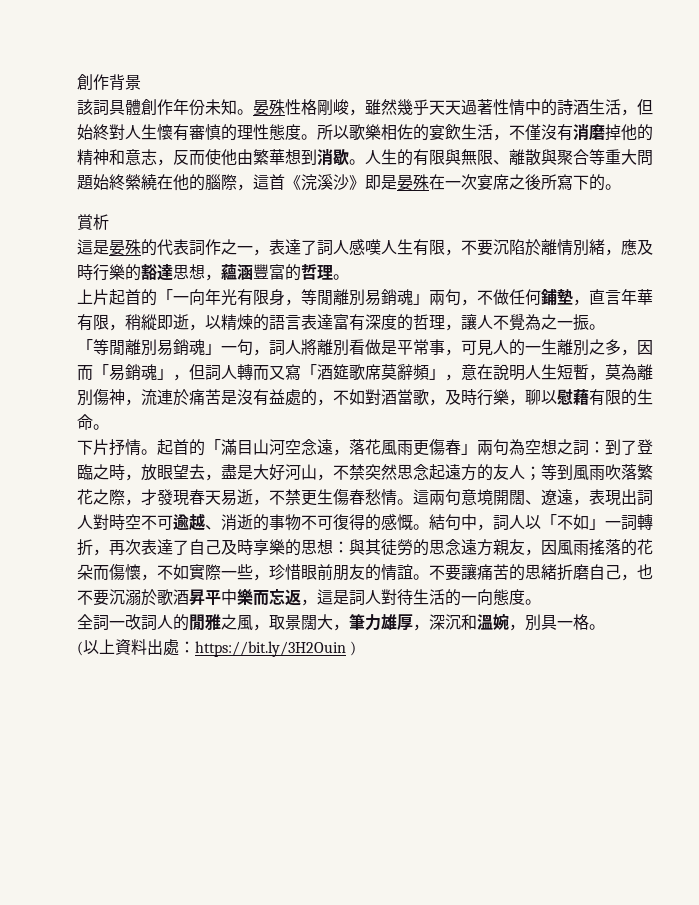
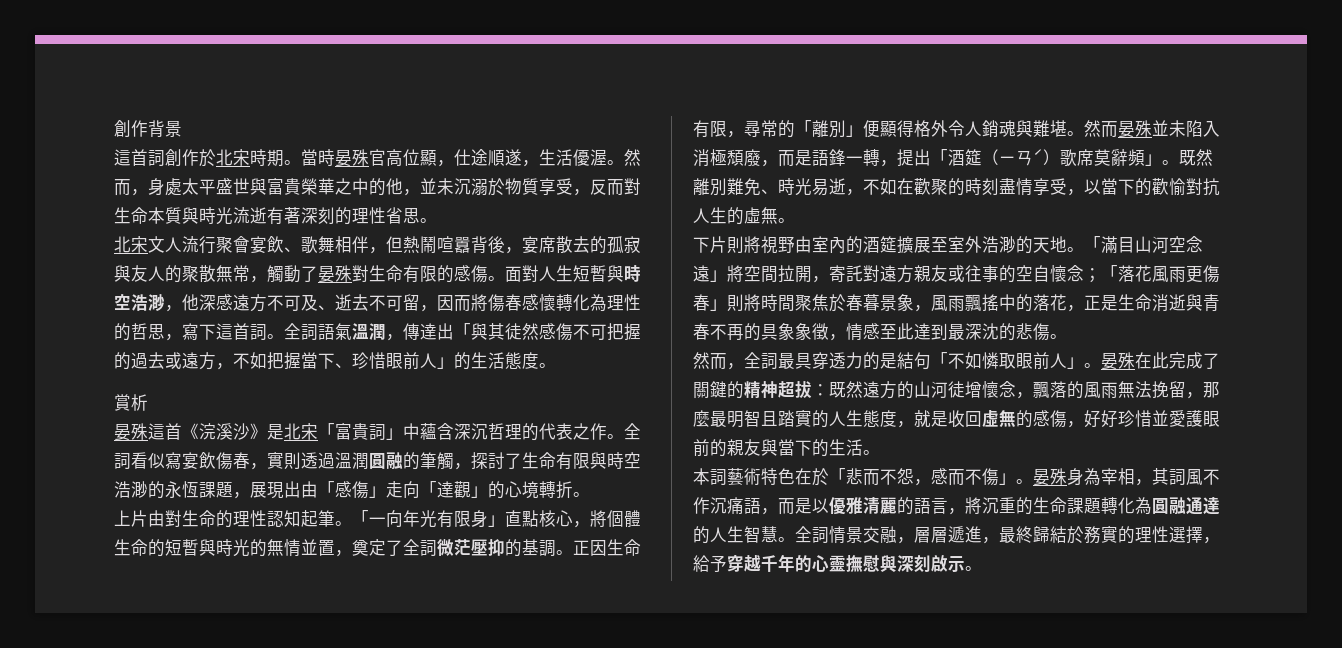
- 該詞具體創作年份未知。晏殊性格剛峻，雖然幾乎天天過著性情中的詩酒生活，但始終對人生懷有審慎的理性態度。所以歌樂相佐的宴飲生活，不僅沒有消磨掉他的精神和意志，反而使他由繁華想到消歇。人生的有限與無限、離散與聚合等重大問題始終縈繞在他的腦際，這首《浣溪沙》即是晏殊在一次宴席之後所寫下的。
+ 這首詞創作於北宋時期。當時晏殊官高位顯，仕途順遂，生活優渥。然而，身處太平盛世與富貴榮華之中的他，並未沉溺於物質享受，反而對生命本質與時光流逝有著深刻的理性省思。
+ 北宋文人流行聚會宴飲、歌舞相伴，但熱鬧喧囂背後，宴席散去的孤寂與友人的聚散無常，觸動了晏殊對生命有限的感傷。面對人生短暫與時空浩渺，他深感遠方不可及、逝去不可留，因而將傷春感懷轉化為理性的哲思，寫下這首詞。全詞語氣溫潤，傳達出「與其徒然感傷不可把握的過去或遠方，不如把握當下、珍惜眼前人」的生活態度。
  賞析
- 這是晏殊的代表詞作之一，表達了詞人感嘆人生有限，不要沉陷於離情別緒，應及時行樂的豁達思想，蘊涵豐富的哲理。
- 上片起首的「一向年光有限身，等閒離別易銷魂」兩句，不做任何鋪墊，直言年華有限，稍縱即逝，以精煉的語言表達富有深度的哲理，讓人不覺為之一振。
- 「等閒離別易銷魂」一句，詞人將離別看做是平常事，可見人的一生離別之多，因而「易銷魂」，但詞人轉而又寫「酒筵歌席莫辭頻」，意在說明人生短暫，莫為離別傷神，流連於痛苦是沒有益處的，不如對酒當歌，及時行樂，聊以慰藉有限的生命。
- 下片抒情。起首的「滿目山河空念遠，落花風雨更傷春」兩句為空想之詞：到了登臨之時，放眼望去，盡是大好河山，不禁突然思念起遠方的友人；等到風雨吹落繁花之際，才發現春天易逝，不禁更生傷春愁情。這兩句意境開闊、遼遠，表現出詞人對時空不可逾越、消逝的事物不可復得的感慨。結句中，詞人以「不如」一詞轉折，再次表達了自己及時享樂的思想：與其徒勞的思念遠方親友，因風雨搖落的花朵而傷懷，不如實際一些，珍惜眼前朋友的情誼。不要讓痛苦的思緒折磨自己，也不要沉溺於歌酒昇平中樂而忘返，這是詞人對待生活的一向態度。
- 全詞一改詞人的閒雅之風，取景闊大，筆力雄厚，深沉和溫婉，別具一格。
- (以上資料出處：https://bit.ly/3H2Ouin )
+ 晏殊這首《浣溪沙》是北宋「富貴詞」中蘊含深沉哲理的代表之作。全詞看似寫宴飲傷春，實則透過溫潤圓融的筆觸，探討了生命有限與時空浩渺的永恆課題，展現出由「感傷」走向「達觀」的心境轉折。
+ 上片由對生命的理性認知起筆。「一向年光有限身」直點核心，將個體生命的短暫與時光的無情並置，奠定了全詞微茫壓抑的基調。正因生命有限，尋常的「離別」便顯得格外令人銷魂與難堪。然而晏殊並未陷入消極頹廢，而是語鋒一轉，提出「酒筵（ㄧㄢˊ）歌席莫辭頻」。既然離別難免、時光易逝，不如在歡聚的時刻盡情享受，以當下的歡愉對抗人生的虛無。
+ 下片則將視野由室內的酒筵擴展至室外浩渺的天地。「滿目山河空念遠」將空間拉開，寄託對遠方親友或往事的空自懷念；「落花風雨更傷春」則將時間聚焦於春暮景象，風雨飄搖中的落花，正是生命消逝與青春不再的具象象徵，情感至此達到最深沈的悲傷。
+ 然而，全詞最具穿透力的是結句「不如憐取眼前人」。晏殊在此完成了關鍵的精神超拔：既然遠方的山河徒增懷念，飄落的風雨無法挽留，那麼最明智且踏實的人生態度，就是收回虛無的感傷，好好珍惜並愛護眼前的親友與當下的生活。
+ 本詞藝術特色在於「悲而不怨，感而不傷」。晏殊身為宰相，其詞風不作沉痛語，而是以優雅清麗的語言，將沉重的生命課題轉化為圓融通達的人生智慧。全詞情景交融，層層遞進，最終歸結於務實的理性選擇，給予穿越千年的心靈撫慰與深刻啟示。

